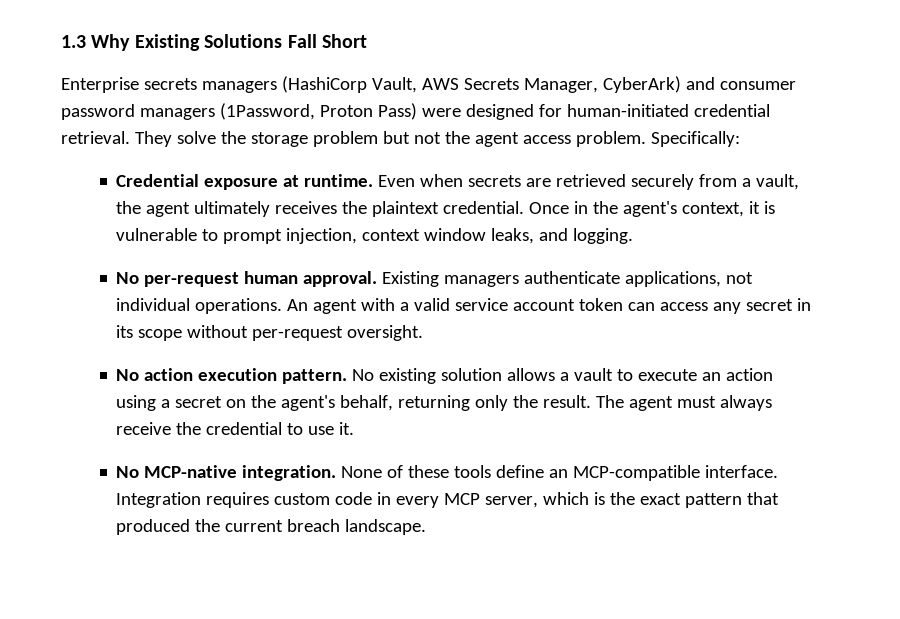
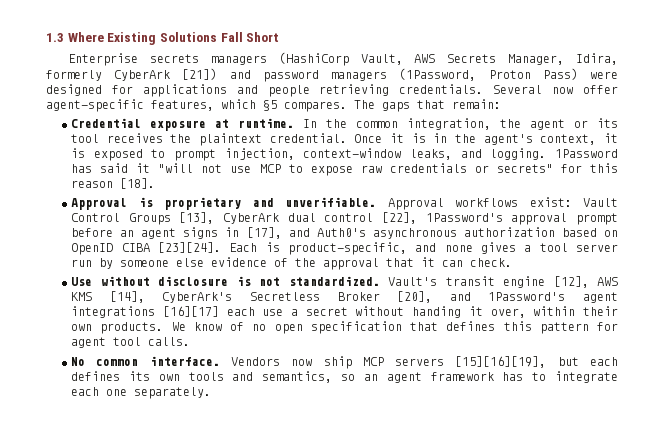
- 1.3 Why Existing Solutions Fall Short
+ 1.3 Where Existing Solutions Fall Short
- Enterprise secrets managers (HashiCorp Vault, AWS Secrets Manager, CyberArk) and consumer password managers (1Password, Proton Pass) were designed for human-initiated credential retrieval. They solve the storage problem but not the agent access problem. Specifically:
- Credential exposure at runtime. Even when secrets are retrieved securely from a vault, the agent ultimately receives the plaintext credential.
+ Enterprise secrets managers (HashiCorp Vault, AWS Secrets Manager, Idira, formerly CyberArk [21]) and password managers (1Password, Proton Pass) were designed for applications and people retrieving credentials. Several now offer agent-specific features, which §5 compares. The gaps that remain:
+ Credential exposure at runtime. In the common integration, the agent or its tool receives the plaintext credential.
- Once in the agent's context, it is vulnerable to prompt injection, context window leaks, and logging.
- No per-request human approval. Existing managers authenticate applications, not individual operations. An agent with a valid service account token can access any secret in its scope without per-request oversight.
- No action execution pattern. No existing solution allows a vault to execute an action using a secret on the agent's behalf, returning only the result. The agent must always receive the credential to use it.
- No MCP-native integration. None of these tools define an MCP-compatible interface. Integration requires custom code in every MCP server, which is the exact pattern that produced the current breach landscape.
+ Once it is in the agent's context, it is exposed to prompt injection, context-window leaks, and logging. 1Password has said it "will not use MCP to expose raw credentials or secrets" for this reason [18].
+ Approval is proprietary and unverifiable. Approval workflows exist: Vault Control Groups [13], CyberArk dual control [22], 1Password's approval prompt before an agent signs in [17], and Auth0's asynchronous authorization based on OpenID CIBA [23][24]. Each is product-specific, and none gives a tool server run by someone else evidence of the approval that it can check.
+ Use without disclosure is not standardized. Vault's transit engine [12], AWS KMS [14], CyberArk's Secretless Broker [20], and 1Password's agent integrations [16][17] each use a secret without handing it over, within their own products. We know of no open specification that defines this pattern for agent tool calls.
+ No common interface. Vendors now ship MCP servers [15][16][19], but each defines its own tools and semantics, so an agent framework has to integrate each one separately.

